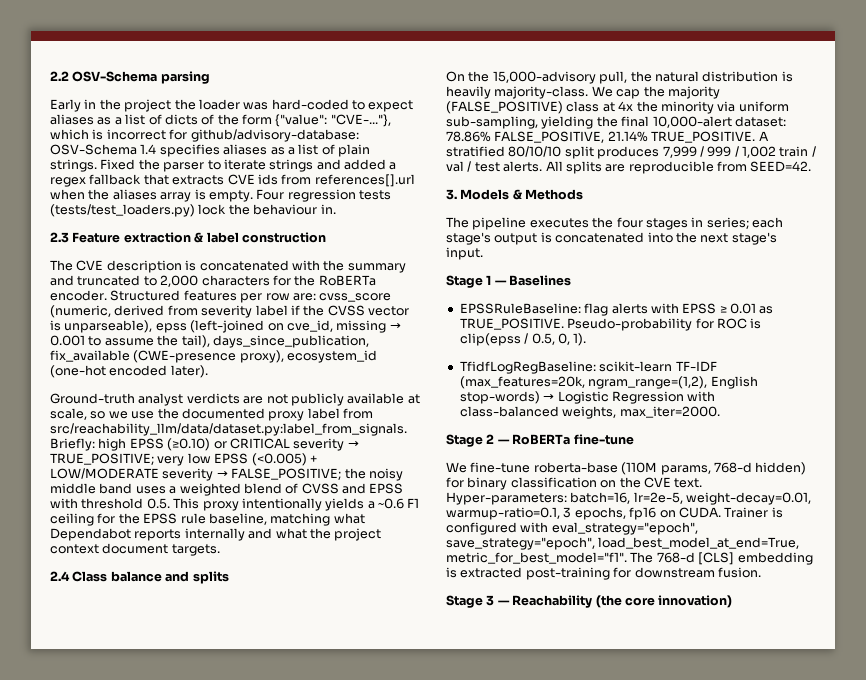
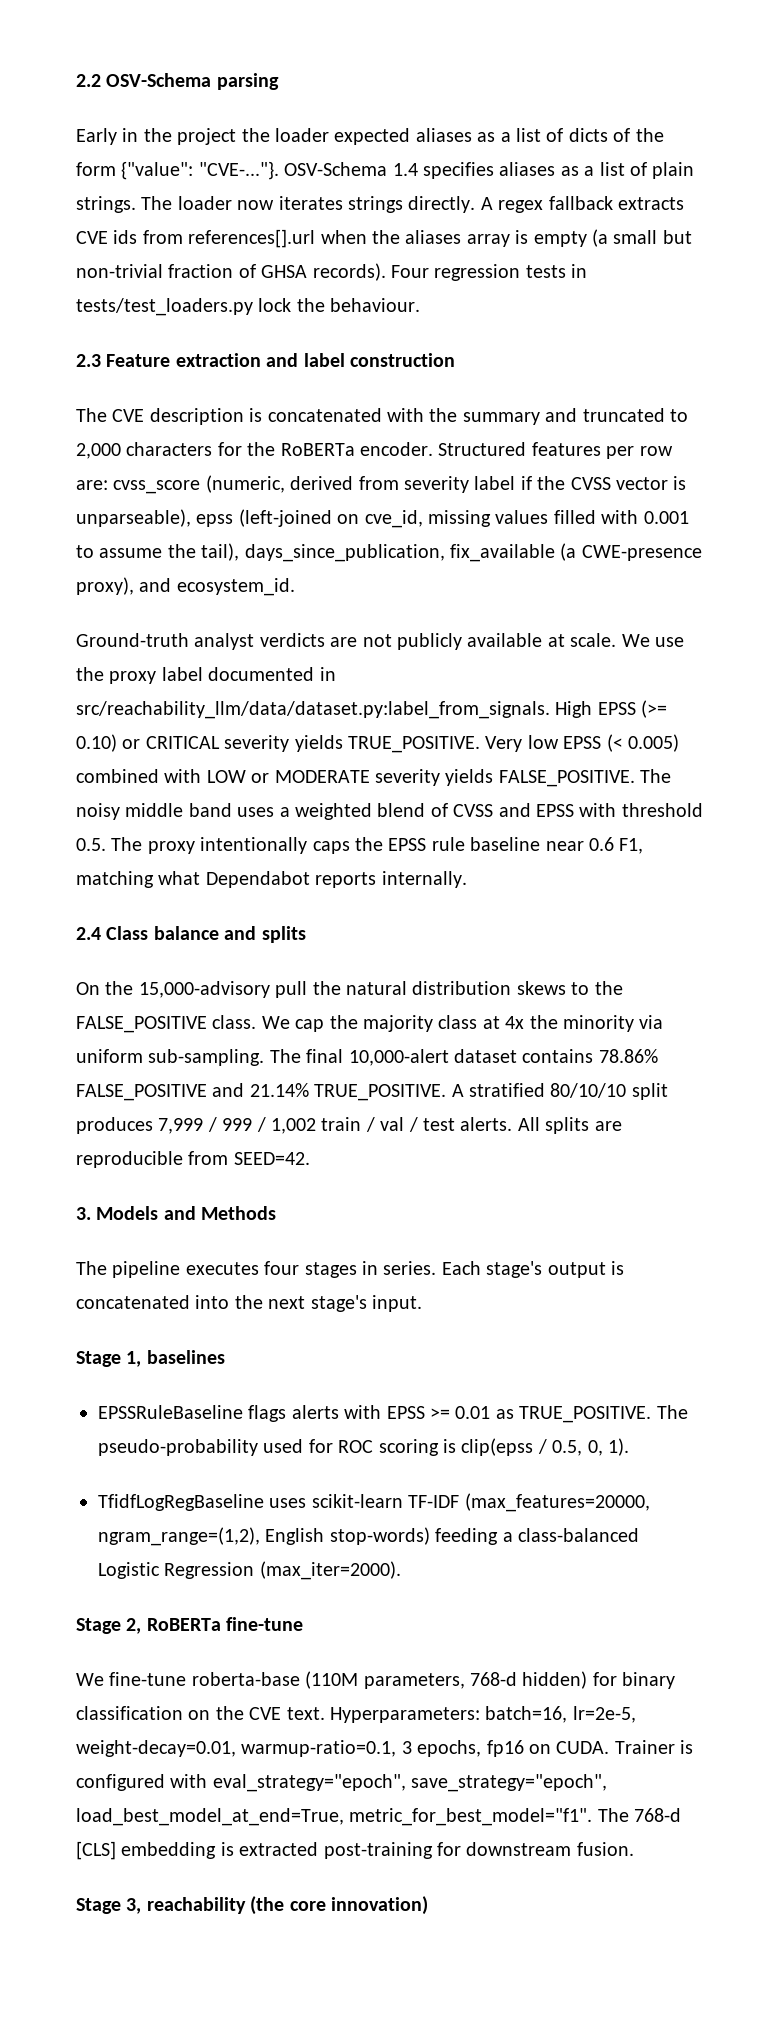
- Early in the project the loader was hard-coded to expect aliases as a list of dicts of the form {"value": "CVE-..."}, which is incorrect for github/advisory-database: OSV-Schema 1.4 specifies aliases as a list of plain strings.
+ Early in the project the loader expected aliases as a list of dicts of the form {"value": "CVE-..."}. OSV-Schema 1.4 specifies aliases as a list of plain strings.
- Fixed the parser to iterate strings and added a regex fallback that extracts CVE ids from references[].url when the aliases array is empty. Four regression tests (tests/test_loaders.py) lock the behaviour in.
+ The loader now iterates strings directly. A regex fallback extracts CVE ids from references[].url when the aliases array is empty (a small but non-trivial fraction of GHSA records). Four regression tests in tests/test_loaders.py lock the behaviour.
- 2.3 Feature extraction & label construction
+ 2.3 Feature extraction and label construction
- Structured features per row are: cvss_score (numeric, derived from severity label if the CVSS vector is unparseable), epss (left-joined on cve_id, missing → 0.001 to assume the tail), days_since_publication, fix_available (CWE-presence proxy), ecosystem_id (one-hot encoded later).
+ Structured features per row are: cvss_score (numeric, derived from severity label if the CVSS vector is unparseable), epss (left-joined on cve_id, missing values filled with 0.001 to assume the tail), days_since_publication, fix_available (a CWE-presence proxy), and ecosystem_id.
- Ground-truth analyst verdicts are not publicly available at scale, so we use the documented proxy label from src/reachability_llm/data/dataset.py:label_from_signals. Briefly: high EPSS (≥0.10) or CRITICAL severity → TRUE_POSITIVE; very low EPSS (<0.005) + LOW/MODERATE severity → FALSE_POSITIVE; the noisy middle band uses a weighted blend of CVSS and EPSS with threshold 0.5. This proxy intentionally yields a ~0.6 F1 ceiling for the EPSS rule baseline, matching what Dependabot reports internally and what the project context document targets.
+ Ground-truth analyst verdicts are not publicly available at scale. We use the proxy label documented in src/reachability_llm/data/dataset.py:label_from_signals. High EPSS (>= 0.10) or CRITICAL severity yields TRUE_POSITIVE. Very low EPSS (< 0.005) combined with LOW or MODERATE severity yields FALSE_POSITIVE. The noisy middle band uses a weighted blend of CVSS and EPSS with threshold 0.5. The proxy intentionally caps the EPSS rule baseline near 0.6 F1, matching what Dependabot reports internally.
- On the 15,000-advisory pull, the natural distribution is heavily majority-class.
+ On the 15,000-advisory pull the natural distribution skews to the FALSE_POSITIVE class.
- We cap the majority (FALSE_POSITIVE) class at 4x the minority via uniform sub-sampling, yielding the final 10,000-alert dataset: 78.86% FALSE_POSITIVE, 21.14% TRUE_POSITIVE.
+ We cap the majority class at 4x the minority via uniform sub-sampling. The final 10,000-alert dataset contains 78.86% FALSE_POSITIVE and 21.14% TRUE_POSITIVE.
- 3. Models & Methods
+ 3. Models and Methods
- The pipeline executes the four stages in series; each stage's output is concatenated into the next stage's input.
+ The pipeline executes four stages in series. Each stage's output is concatenated into the next stage's input.
- Stage 1 — Baselines
- EPSSRuleBaseline: flag alerts with EPSS ≥ 0.01 as TRUE_POSITIVE.
+ Stage 1, baselines
+ EPSSRuleBaseline flags alerts with EPSS >= 0.01 as TRUE_POSITIVE.
- Pseudo-probability for ROC is clip(epss / 0.5, 0, 1).
+ The pseudo-probability used for ROC scoring is clip(epss / 0.5, 0, 1).
- TfidfLogRegBaseline: scikit-learn TF-IDF (max_features=20k, ngram_range=(1,2), English stop-words) → Logistic Regression with class-balanced weights, max_iter=2000.
- Stage 2 — RoBERTa fine-tune
+ TfidfLogRegBaseline uses scikit-learn TF-IDF (max_features=20000, ngram_range=(1,2), English stop-words) feeding a class-balanced Logistic Regression (max_iter=2000).
+ Stage 2, RoBERTa fine-tune
- We fine-tune roberta-base (110M params, 768-d hidden) for binary classification on the CVE text.
+ We fine-tune roberta-base (110M parameters, 768-d hidden) for binary classification on the CVE text.
- Hyper-parameters: batch=16, lr=2e-5, weight-decay=0.01, warmup-ratio=0.1, 3 epochs, fp16 on CUDA.
+ Hyperparameters: batch=16, lr=2e-5, weight-decay=0.01, warmup-ratio=0.1, 3 epochs, fp16 on CUDA.
- Stage 3 — Reachability (the core innovation)
+ Stage 3, reachability (the core innovation)

